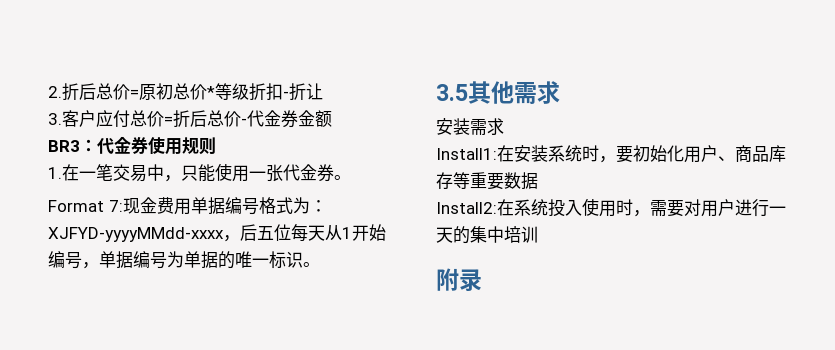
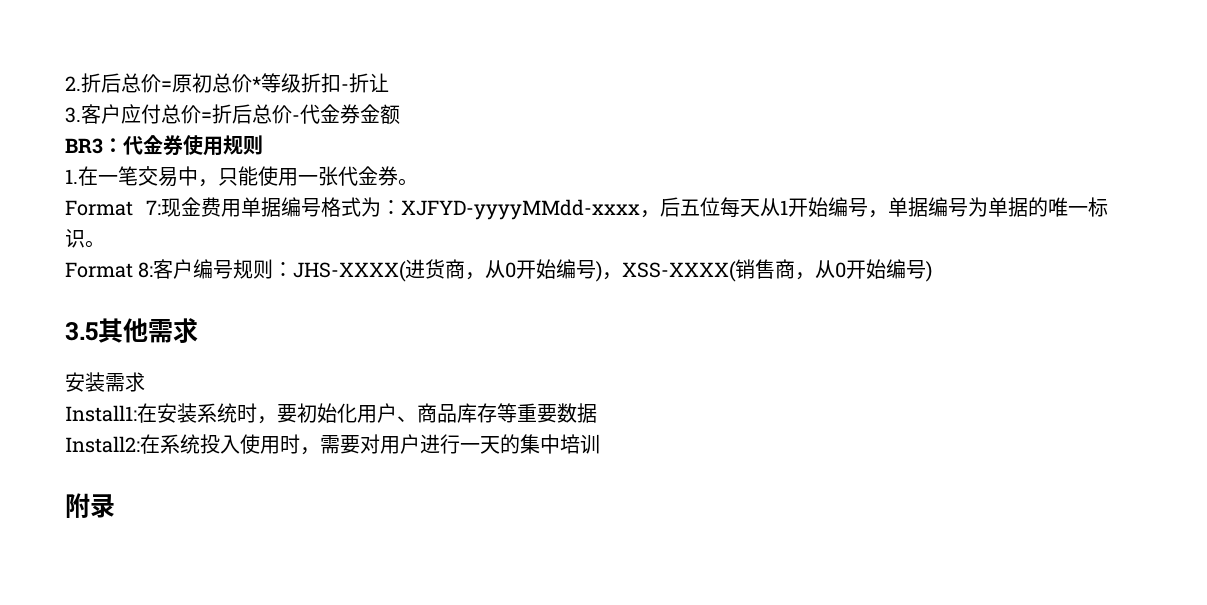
+ Format 8:客户编号规则：JHS-XXXX(进货商，从0开始编号)，XSS-XXXX(销售商，从0开始编号)

